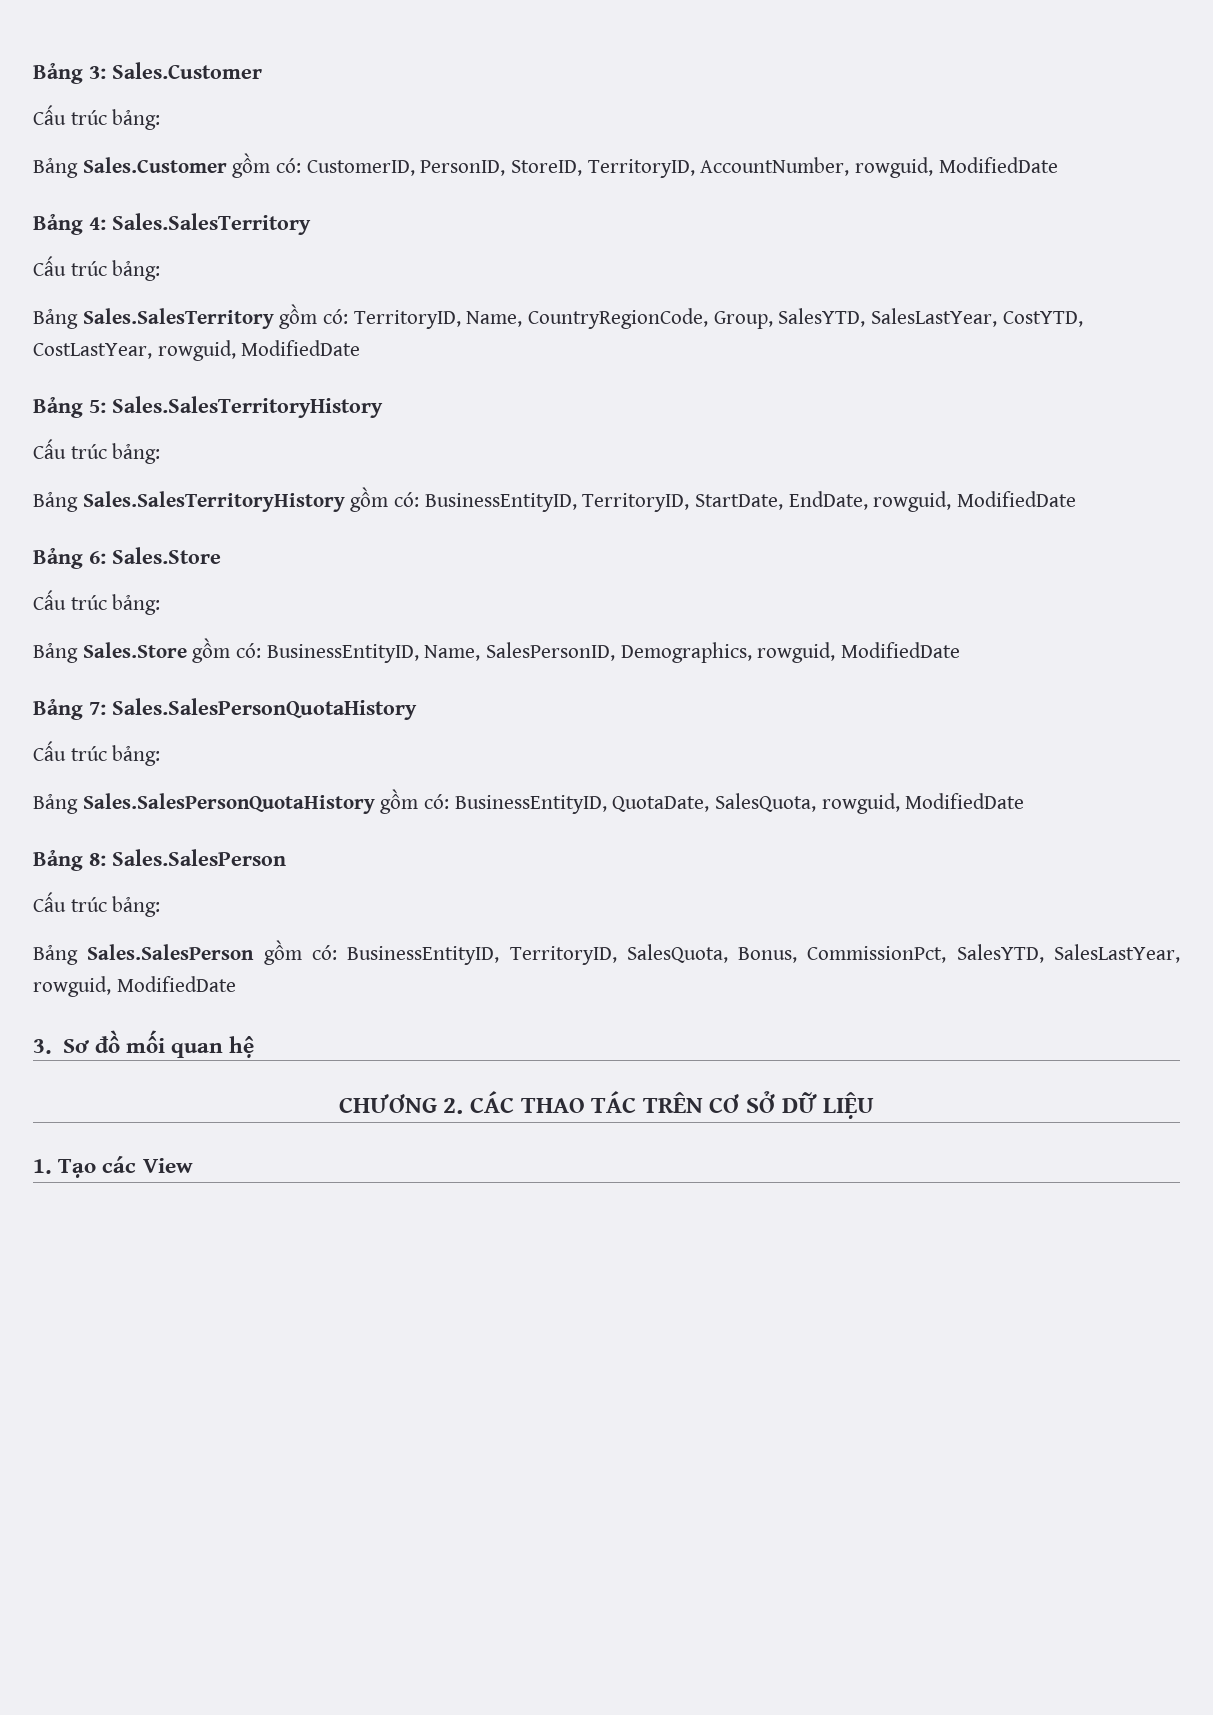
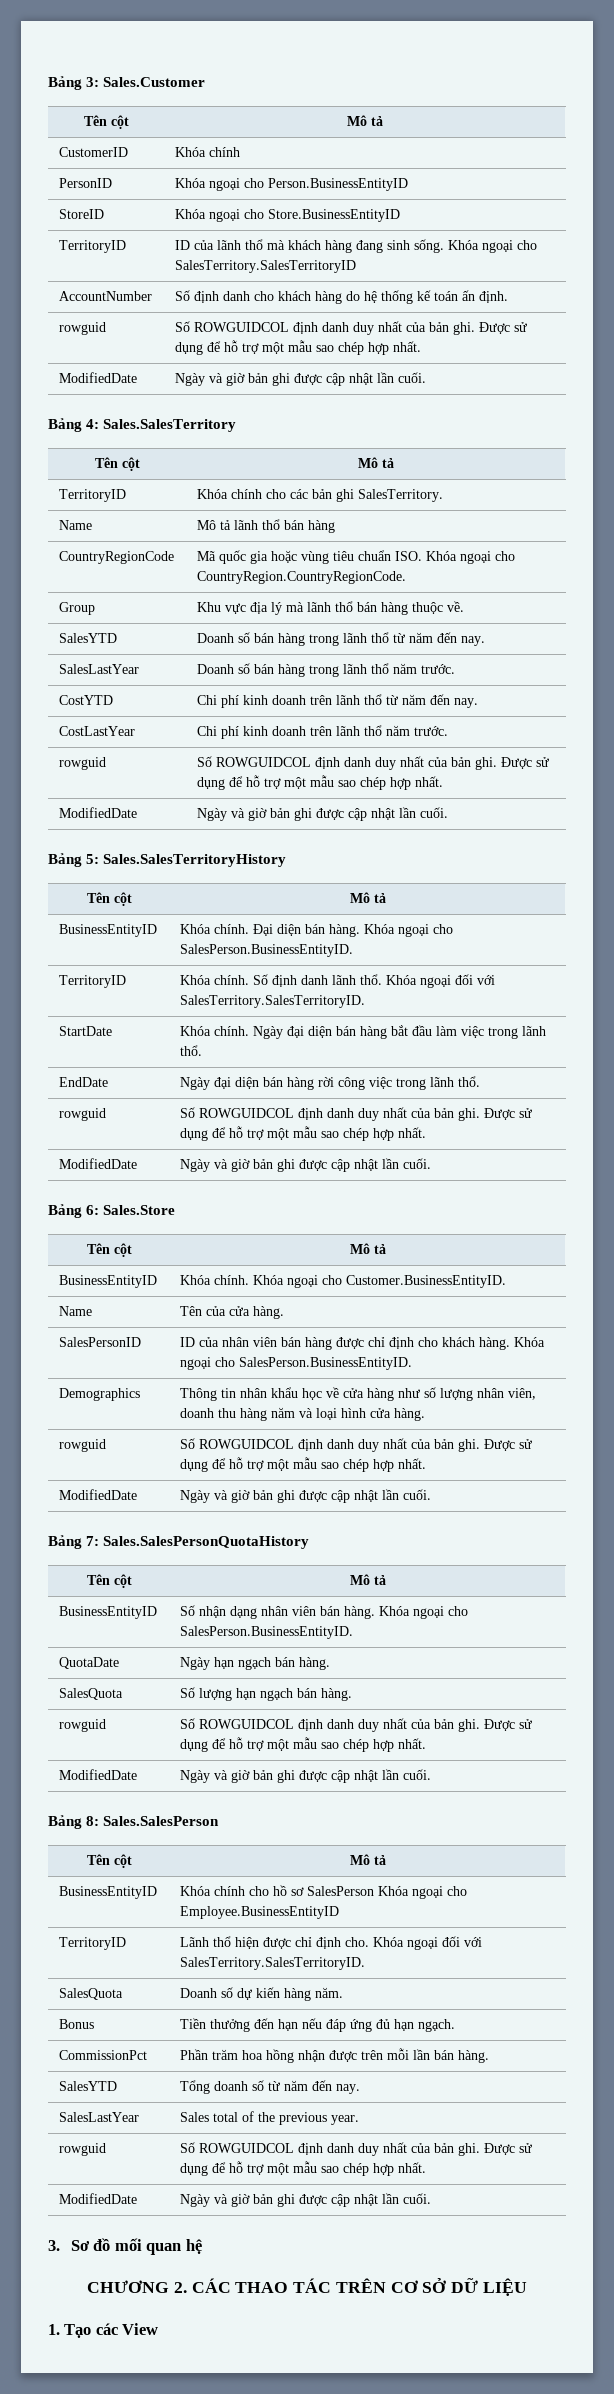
  Bảng 3: Sales.Customer
- Cấu trúc bảng:
- Bảng Sales.Customer gồm có: CustomerID, PersonID, StoreID, TerritoryID, AccountNumber, rowguid, ModifiedDate
+ Tên cột | Mô tả
+ CustomerID | Khóa chính
+ PersonID | Khóa ngoại cho Person.BusinessEntityID
+ StoreID | Khóa ngoại cho Store.BusinessEntityID
+ TerritoryID | ID của lãnh thổ mà khách hàng đang sinh sống. Khóa ngoại cho SalesTerritory.SalesTerritoryID
+ AccountNumber | Số định danh cho khách hàng do hệ thống kế toán ấn định.
+ rowguid | Số ROWGUIDCOL định danh duy nhất của bản ghi. Được sử dụng để hỗ trợ một mẫu sao chép hợp nhất.
+ ModifiedDate | Ngày và giờ bản ghi được cập nhật lần cuối.
  Bảng 4: Sales.SalesTerritory
- Cấu trúc bảng:
- Bảng Sales.SalesTerritory gồm có: TerritoryID, Name, CountryRegionCode, Group, SalesYTD, SalesLastYear, CostYTD, CostLastYear, rowguid, ModifiedDate
+ Tên cột | Mô tả
+ TerritoryID | Khóa chính cho các bản ghi SalesTerritory.
+ Name | Mô tả lãnh thổ bán hàng
+ CountryRegionCode | Mã quốc gia hoặc vùng tiêu chuẩn ISO. Khóa ngoại cho CountryRegion.CountryRegionCode.
+ Group | Khu vực địa lý mà lãnh thổ bán hàng thuộc về.
+ SalesYTD | Doanh số bán hàng trong lãnh thổ từ năm đến nay.
+ SalesLastYear | Doanh số bán hàng trong lãnh thổ năm trước.
+ CostYTD | Chi phí kinh doanh trên lãnh thổ từ năm đến nay.
+ CostLastYear | Chi phí kinh doanh trên lãnh thổ năm trước.
+ rowguid | Số ROWGUIDCOL định danh duy nhất của bản ghi. Được sử dụng để hỗ trợ một mẫu sao chép hợp nhất.
+ ModifiedDate | Ngày và giờ bản ghi được cập nhật lần cuối.
  Bảng 5: Sales.SalesTerritoryHistory
- Cấu trúc bảng:
- Bảng Sales.SalesTerritoryHistory gồm có: BusinessEntityID, TerritoryID, StartDate, EndDate, rowguid, ModifiedDate
+ Tên cột | Mô tả
+ BusinessEntityID | Khóa chính. Đại diện bán hàng. Khóa ngoại cho SalesPerson.BusinessEntityID.
+ TerritoryID | Khóa chính. Số định danh lãnh thổ. Khóa ngoại đối với SalesTerritory.SalesTerritoryID.
+ StartDate | Khóa chính. Ngày đại diện bán hàng bắt đầu làm việc trong lãnh thổ.
+ EndDate | Ngày đại diện bán hàng rời công việc trong lãnh thổ.
+ rowguid | Số ROWGUIDCOL định danh duy nhất của bản ghi. Được sử dụng để hỗ trợ một mẫu sao chép hợp nhất.
+ ModifiedDate | Ngày và giờ bản ghi được cập nhật lần cuối.
  Bảng 6: Sales.Store
- Cấu trúc bảng:
- Bảng Sales.Store gồm có: BusinessEntityID, Name, SalesPersonID, Demographics, rowguid, ModifiedDate
+ Tên cột | Mô tả
+ BusinessEntityID | Khóa chính. Khóa ngoại cho Customer.BusinessEntityID.
+ Name | Tên của cửa hàng.
+ SalesPersonID | ID của nhân viên bán hàng được chỉ định cho khách hàng. Khóa ngoại cho SalesPerson.BusinessEntityID.
+ Demographics | Thông tin nhân khẩu học về cửa hàng như số lượng nhân viên, doanh thu hàng năm và loại hình cửa hàng.
+ rowguid | Số ROWGUIDCOL định danh duy nhất của bản ghi. Được sử dụng để hỗ trợ một mẫu sao chép hợp nhất.
+ ModifiedDate | Ngày và giờ bản ghi được cập nhật lần cuối.
  Bảng 7: Sales.SalesPersonQuotaHistory
- Cấu trúc bảng:
- Bảng Sales.SalesPersonQuotaHistory gồm có: BusinessEntityID, QuotaDate, SalesQuota, rowguid, ModifiedDate
+ Tên cột | Mô tả
+ BusinessEntityID | Số nhận dạng nhân viên bán hàng. Khóa ngoại cho SalesPerson.BusinessEntityID.
+ QuotaDate | Ngày hạn ngạch bán hàng.
+ SalesQuota | Số lượng hạn ngạch bán hàng.
+ rowguid | Số ROWGUIDCOL định danh duy nhất của bản ghi. Được sử dụng để hỗ trợ một mẫu sao chép hợp nhất.
+ ModifiedDate | Ngày và giờ bản ghi được cập nhật lần cuối.
  Bảng 8: Sales.SalesPerson
- Cấu trúc bảng:
- Bảng Sales.SalesPerson gồm có: BusinessEntityID, TerritoryID, SalesQuota, Bonus, CommissionPct, SalesYTD, SalesLastYear, rowguid, ModifiedDate
+ Tên cột | Mô tả
+ BusinessEntityID | Khóa chính cho hồ sơ SalesPerson Khóa ngoại cho Employee.BusinessEntityID
+ TerritoryID | Lãnh thổ hiện được chỉ định cho. Khóa ngoại đối với SalesTerritory.SalesTerritoryID.
+ SalesQuota | Doanh số dự kiến hàng năm.
+ Bonus | Tiền thưởng đến hạn nếu đáp ứng đủ hạn ngạch.
+ CommissionPct | Phần trăm hoa hồng nhận được trên mỗi lần bán hàng.
+ SalesYTD | Tổng doanh số từ năm đến nay.
+ SalesLastYear | Sales total of the previous year.
+ rowguid | Số ROWGUIDCOL định danh duy nhất của bản ghi. Được sử dụng để hỗ trợ một mẫu sao chép hợp nhất.
+ ModifiedDate | Ngày và giờ bản ghi được cập nhật lần cuối.

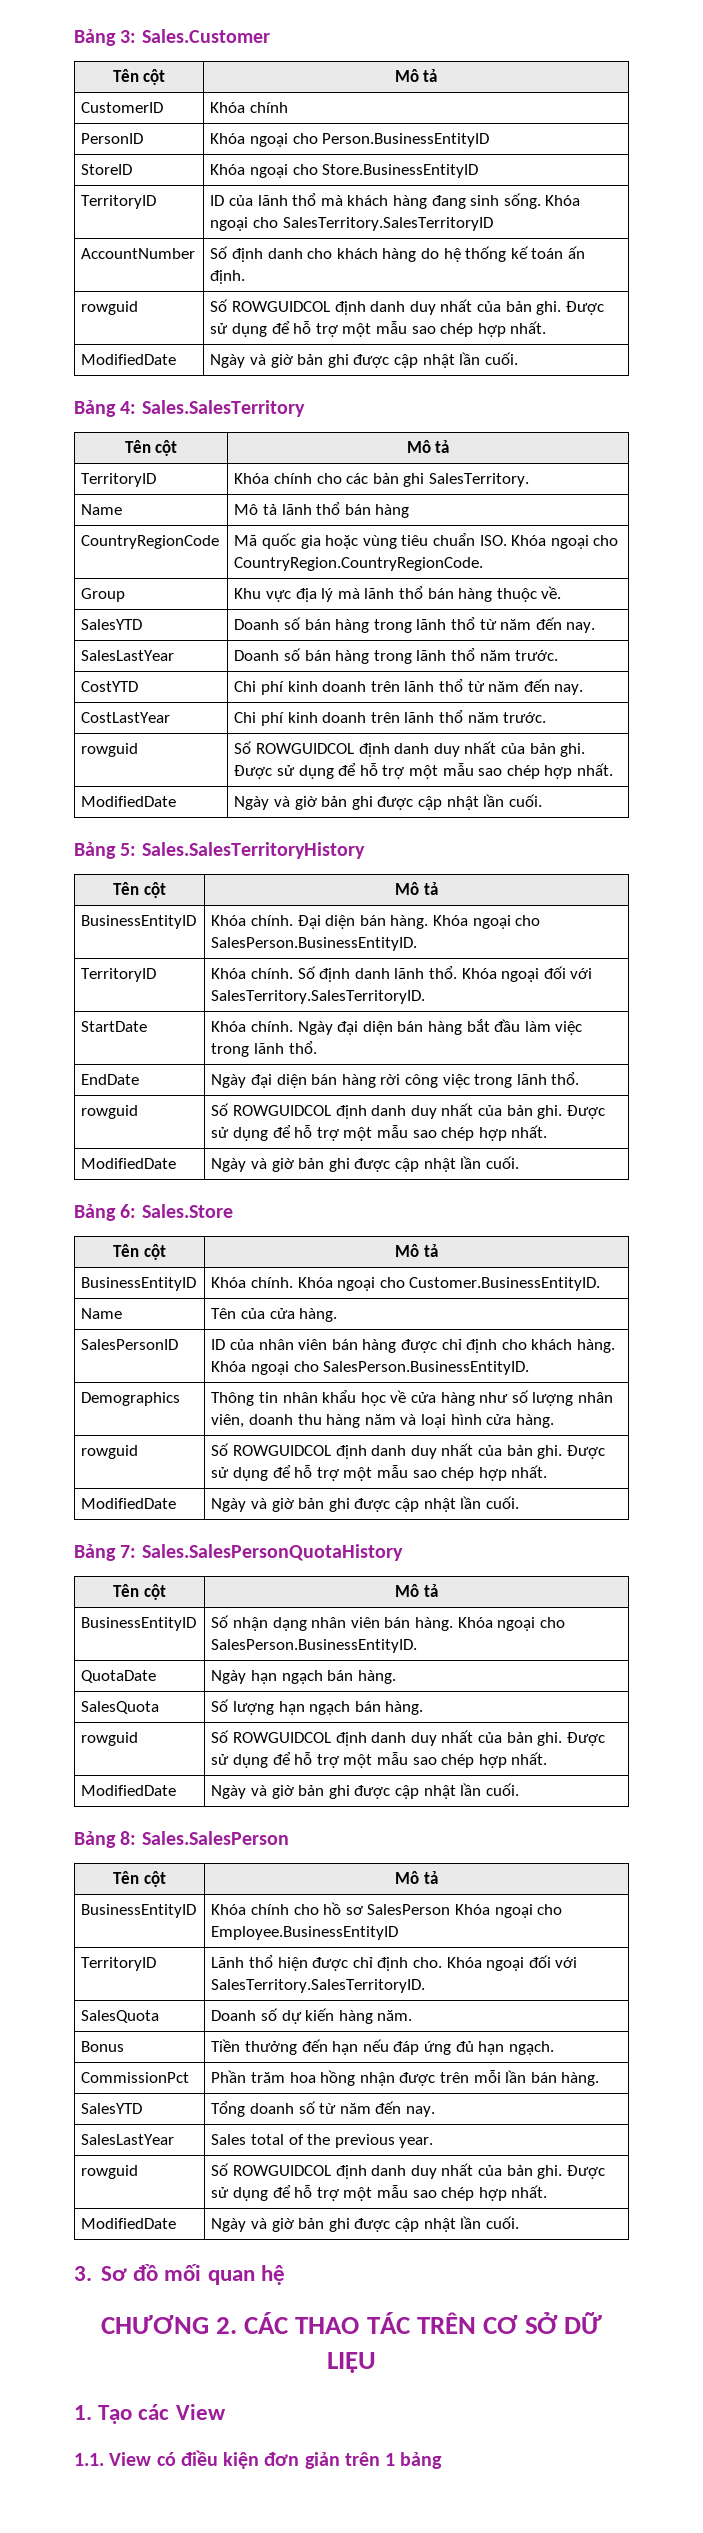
+ 1.1. View có điều kiện đơn giản trên 1 bảng

